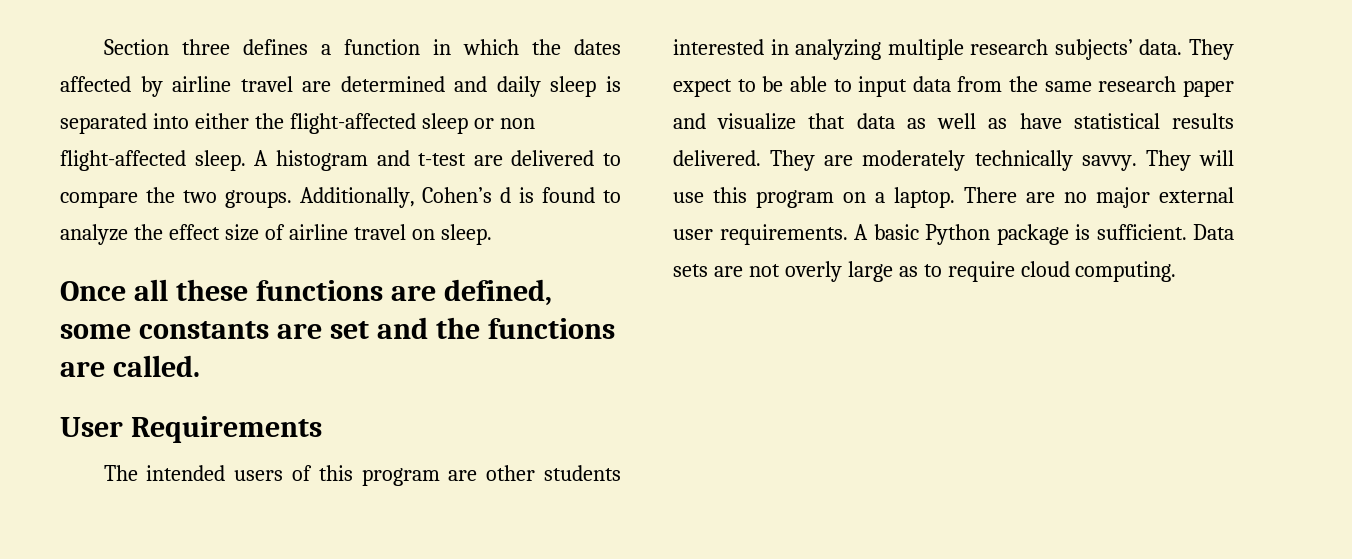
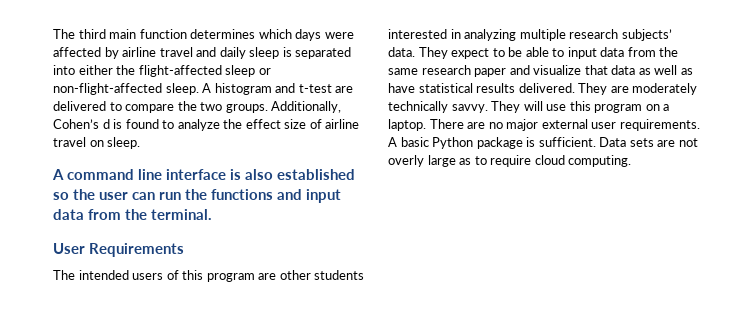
- Section three defines a function in which the dates affected by airline travel are determined and daily sleep is separated into either the flight-affected sleep or non flight-affected sleep.
+ The third main function determines which days were affected by airline travel and daily sleep is separated into either the flight-affected sleep or non-flight-affected sleep.
- Once all these functions are defined, some constants are set and the functions are called.
+ A command line interface is also established so the user can run the functions and input data from the terminal.

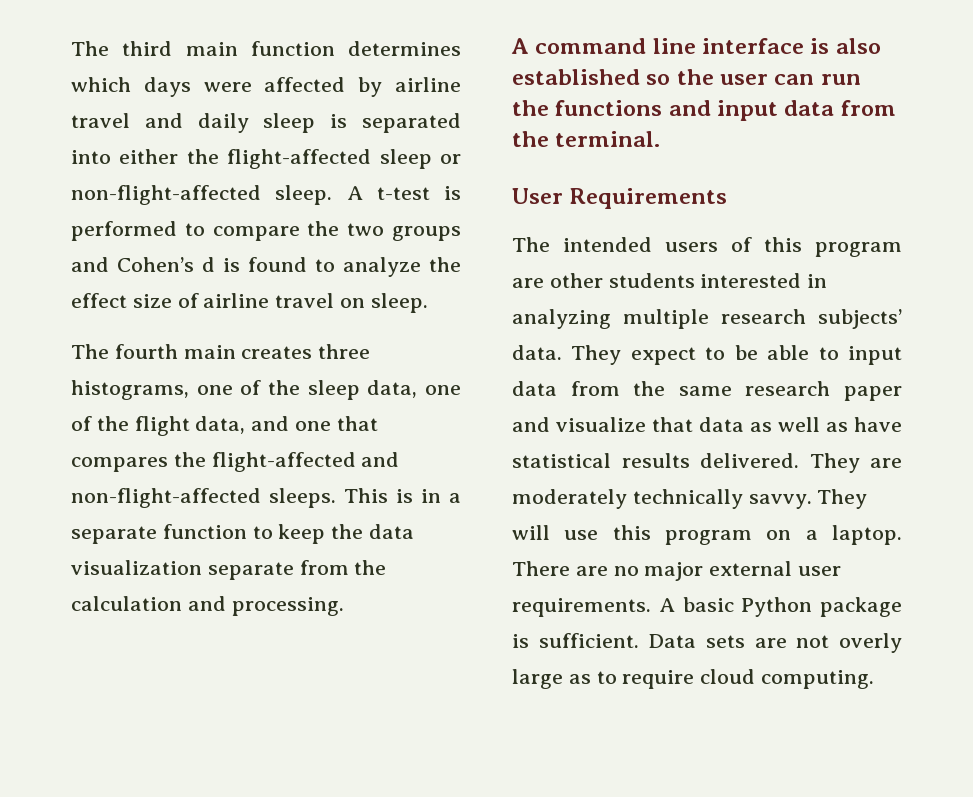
- A histogram and t-test are delivered to compare the two groups. Additionally, Cohen’s d is found to analyze the effect size of airline travel on sleep.
+ A t-test is performed to compare the two groups and Cohen’s d is found to analyze the effect size of airline travel on sleep.
+ The fourth main creates three histograms, one of the sleep data, one of the flight data, and one that compares the flight-affected and non-flight-affected sleeps. This is in a separate function to keep the data visualization separate from the calculation and processing.

